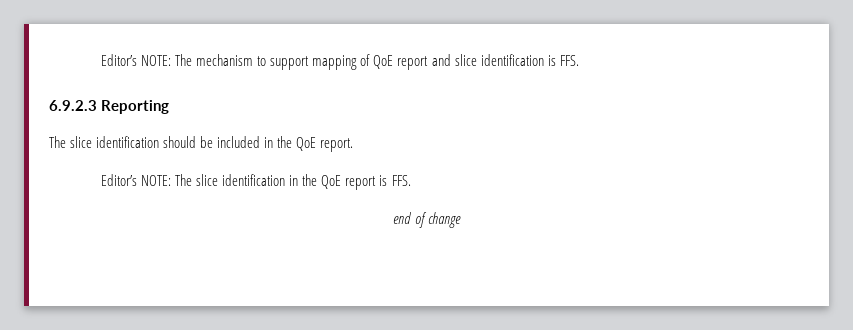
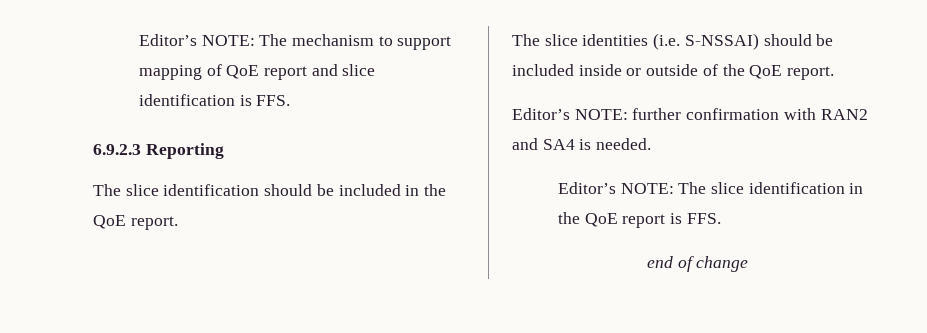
+ The slice identities (i.e. S-NSSAI) should be included inside or outside of the QoE report.
+ Editor’s NOTE: further confirmation with RAN2 and SA4 is needed.

